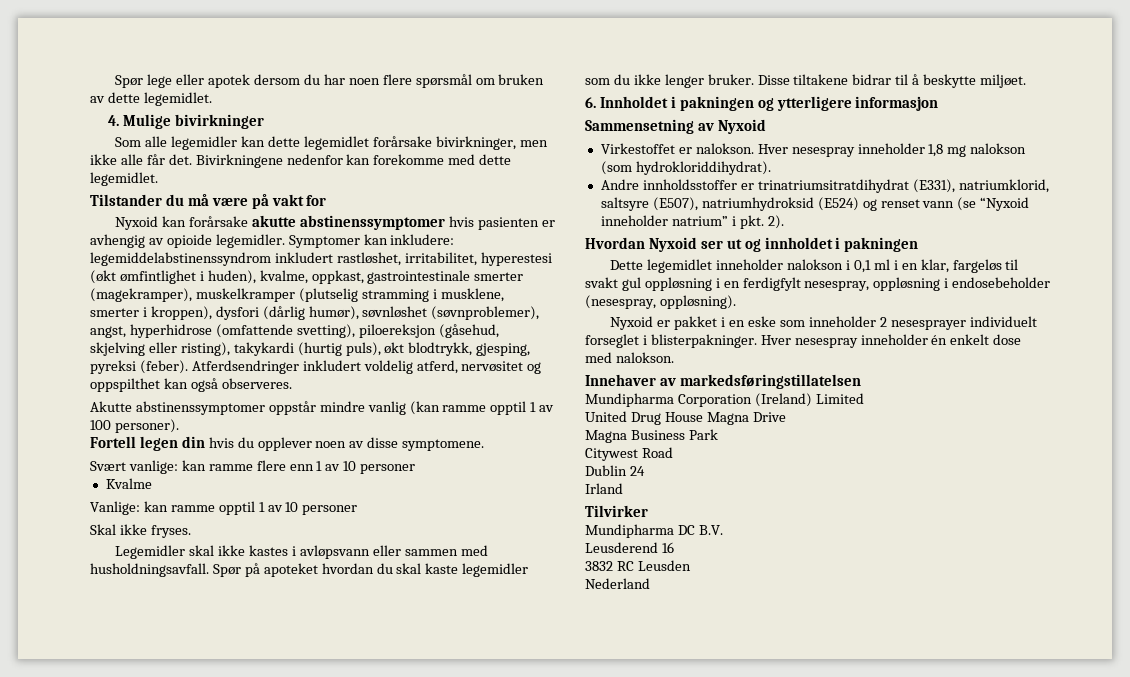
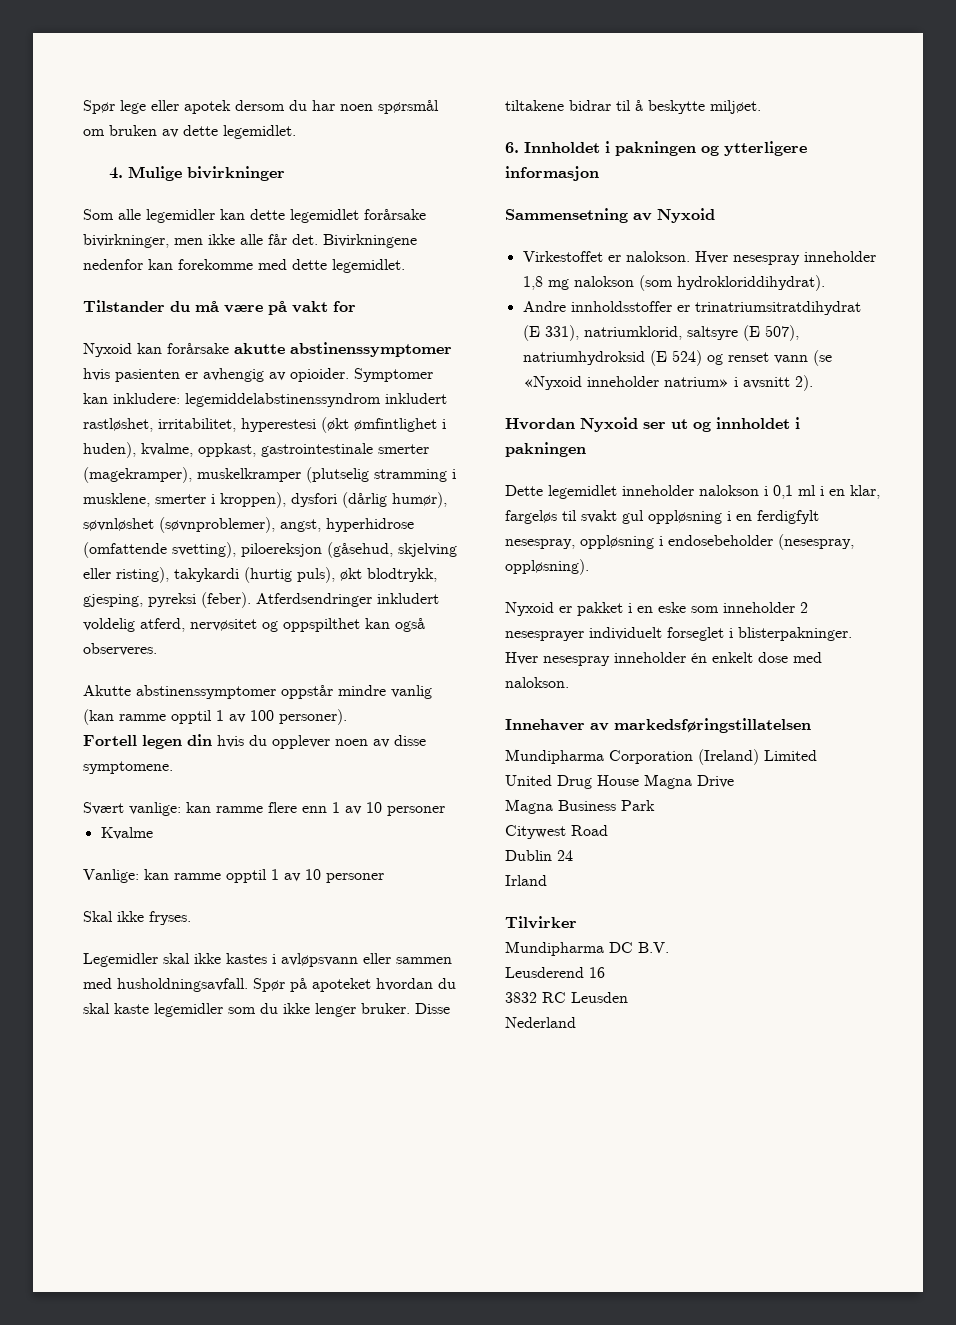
- Spør lege eller apotek dersom du har noen flere spørsmål om bruken av dette legemidlet.
+ Spør lege eller apotek dersom du har noen spørsmål om bruken av dette legemidlet.
- Nyxoid kan forårsake akutte abstinenssymptomer hvis pasienten er avhengig av opioide legemidler.
+ Nyxoid kan forårsake akutte abstinenssymptomer hvis pasienten er avhengig av opioider.
- Andre innholdsstoffer er trinatriumsitratdihydrat (E331), natriumklorid, saltsyre (E507), natriumhydroksid (E524) og renset vann (se “Nyxoid inneholder natrium” i pkt. 2).
+ Andre innholdsstoffer er trinatriumsitratdihydrat (E 331), natriumklorid, saltsyre (E 507), natriumhydroksid (E 524) og renset vann (se «Nyxoid inneholder natrium» i avsnitt 2).

